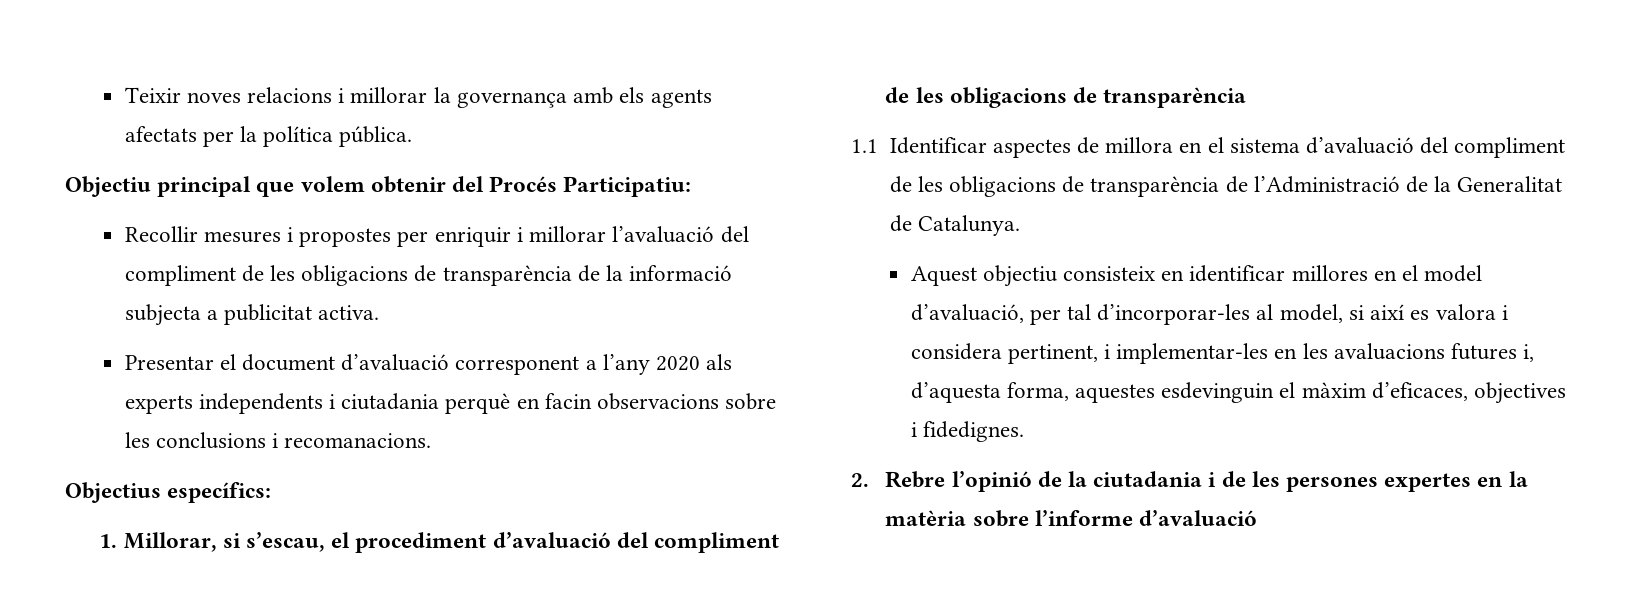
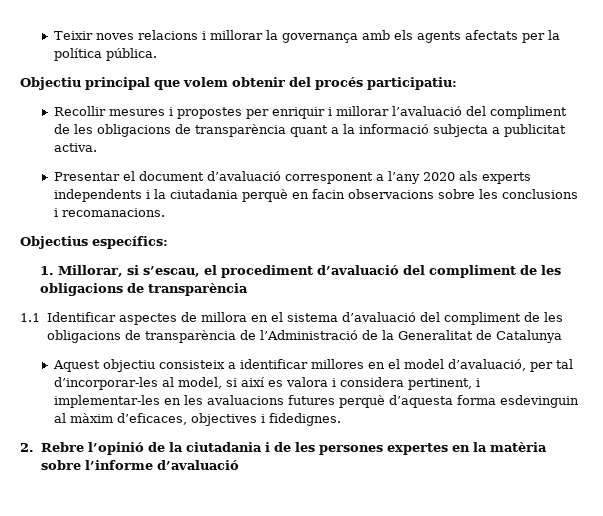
- Objectiu principal que volem obtenir del Procés Participatiu:
+ Objectiu principal que volem obtenir del procés participatiu:
- Recollir mesures i propostes per enriquir i millorar l’avaluació del compliment de les obligacions de transparència de la informació subjecta a publicitat activa.
+ Recollir mesures i propostes per enriquir i millorar l’avaluació del compliment de les obligacions de transparència quant a la informació subjecta a publicitat activa.
- Presentar el document d’avaluació corresponent a l’any 2020 als experts independents i ciutadania perquè en facin observacions sobre les conclusions i recomanacions.
+ Presentar el document d’avaluació corresponent a l’any 2020 als experts independents i la ciutadania perquè en facin observacions sobre les conclusions i recomanacions.
- 1.1 Identificar aspectes de millora en el sistema d’avaluació del compliment de les obligacions de transparència de l’Administració de la Generalitat de Catalunya.
+ 1.1 Identificar aspectes de millora en el sistema d’avaluació del compliment de les obligacions de transparència de l’Administració de la Generalitat de Catalunya
- Aquest objectiu consisteix en identificar millores en el model d’avaluació, per tal d’incorporar-les al model, si així es valora i considera pertinent, i implementar-les en les avaluacions futures i, d’aquesta forma, aquestes esdevinguin el màxim d’eficaces, objectives i fidedignes.
+ Aquest objectiu consisteix a identificar millores en el model d’avaluació, per tal d’incorporar-les al model, si així es valora i considera pertinent, i implementar-les en les avaluacions futures perquè d’aquesta forma esdevinguin al màxim d’eficaces, objectives i fidedignes.

